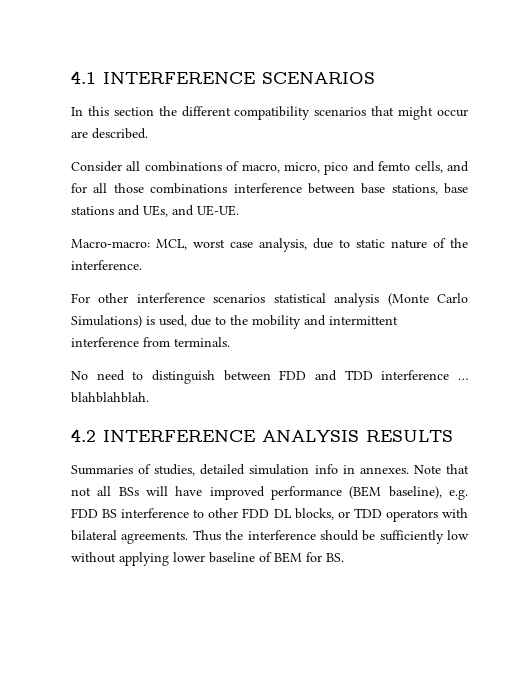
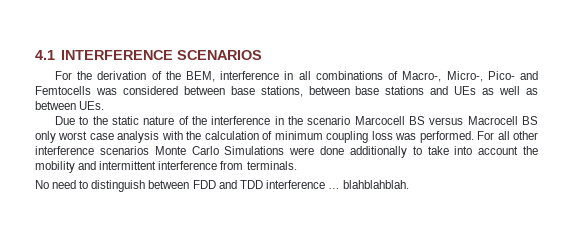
- In this section the different compatibility scenarios that might occur are described.
- Consider all combinations of macro, micro, pico and femto cells, and for all those combinations interference between base stations, base stations and UEs, and UE-UE.
- Macro-macro: MCL, worst case analysis, due to static nature of the interference.
- For other interference scenarios statistical analysis (Monte Carlo Simulations) is used, due to the mobility and intermittent interference from terminals.
+ For the derivation of the BEM, interference in all combinations of Macro-, Micro-, Pico- and Femtocells was considered between base stations, between base stations and UEs as well as between UEs.
+ Due to the static nature of the interference in the scenario Marcocell BS versus Macrocell BS only worst case analysis with the calculation of minimum coupling loss was performed. For all other interference scenarios Monte Carlo Simulations were done additionally to take into account the mobility and intermittent interference from terminals.
- 4.2 INTERFERENCE ANALYSIS RESULTS
- Summaries of studies, detailed simulation info in annexes. Note that not all BSs will have improved performance (BEM baseline), e.g. FDD BS interference to other FDD DL blocks, or TDD operators with bilateral agreements. Thus the interference should be sufficiently low without applying lower baseline of BEM for BS.

